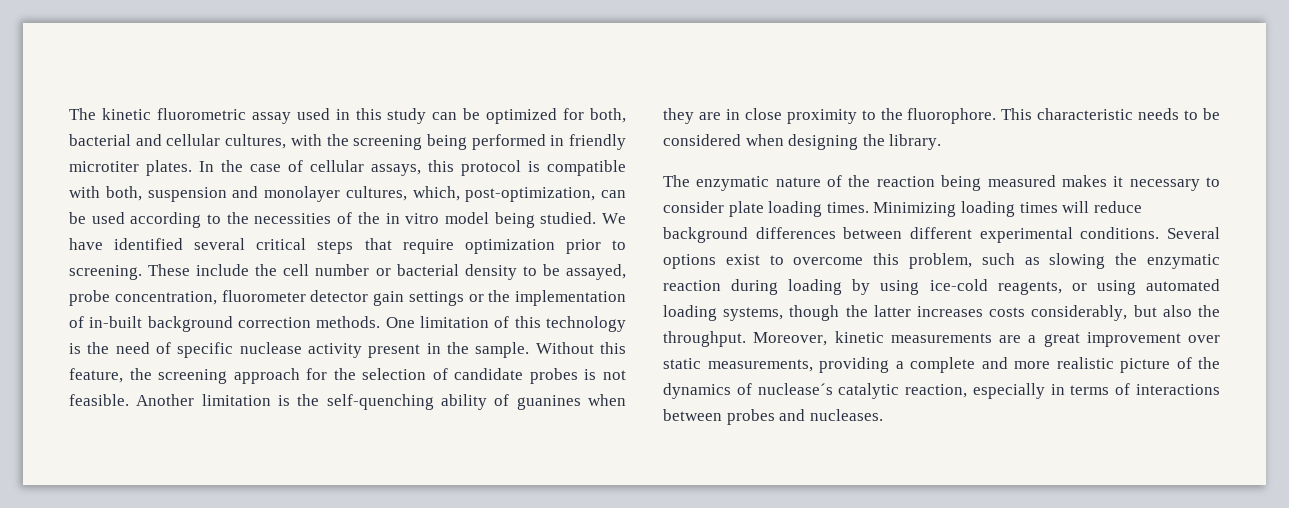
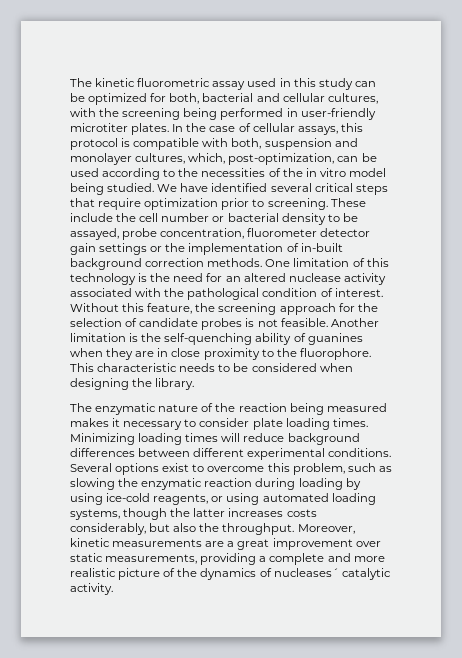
- The kinetic fluorometric assay used in this study can be optimized for both, bacterial and cellular cultures, with the screening being performed in friendly microtiter plates.
+ The kinetic fluorometric assay used in this study can be optimized for both, bacterial and cellular cultures, with the screening being performed in user-friendly microtiter plates.
- One limitation of this technology is the need of specific nuclease activity present in the sample.
+ One limitation of this technology is the need for an altered nuclease activity associated with the pathological condition of interest.
- Moreover, kinetic measurements are a great improvement over static measurements, providing a complete and more realistic picture of the dynamics of nuclease´s catalytic reaction, especially in terms of interactions between probes and nucleases.
+ Moreover, kinetic measurements are a great improvement over static measurements, providing a complete and more realistic picture of the dynamics of nucleases´ catalytic activity.

